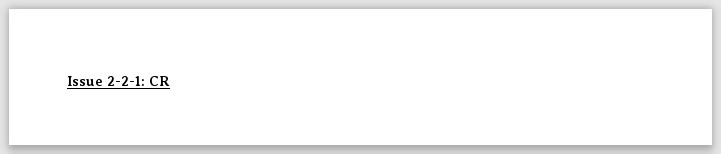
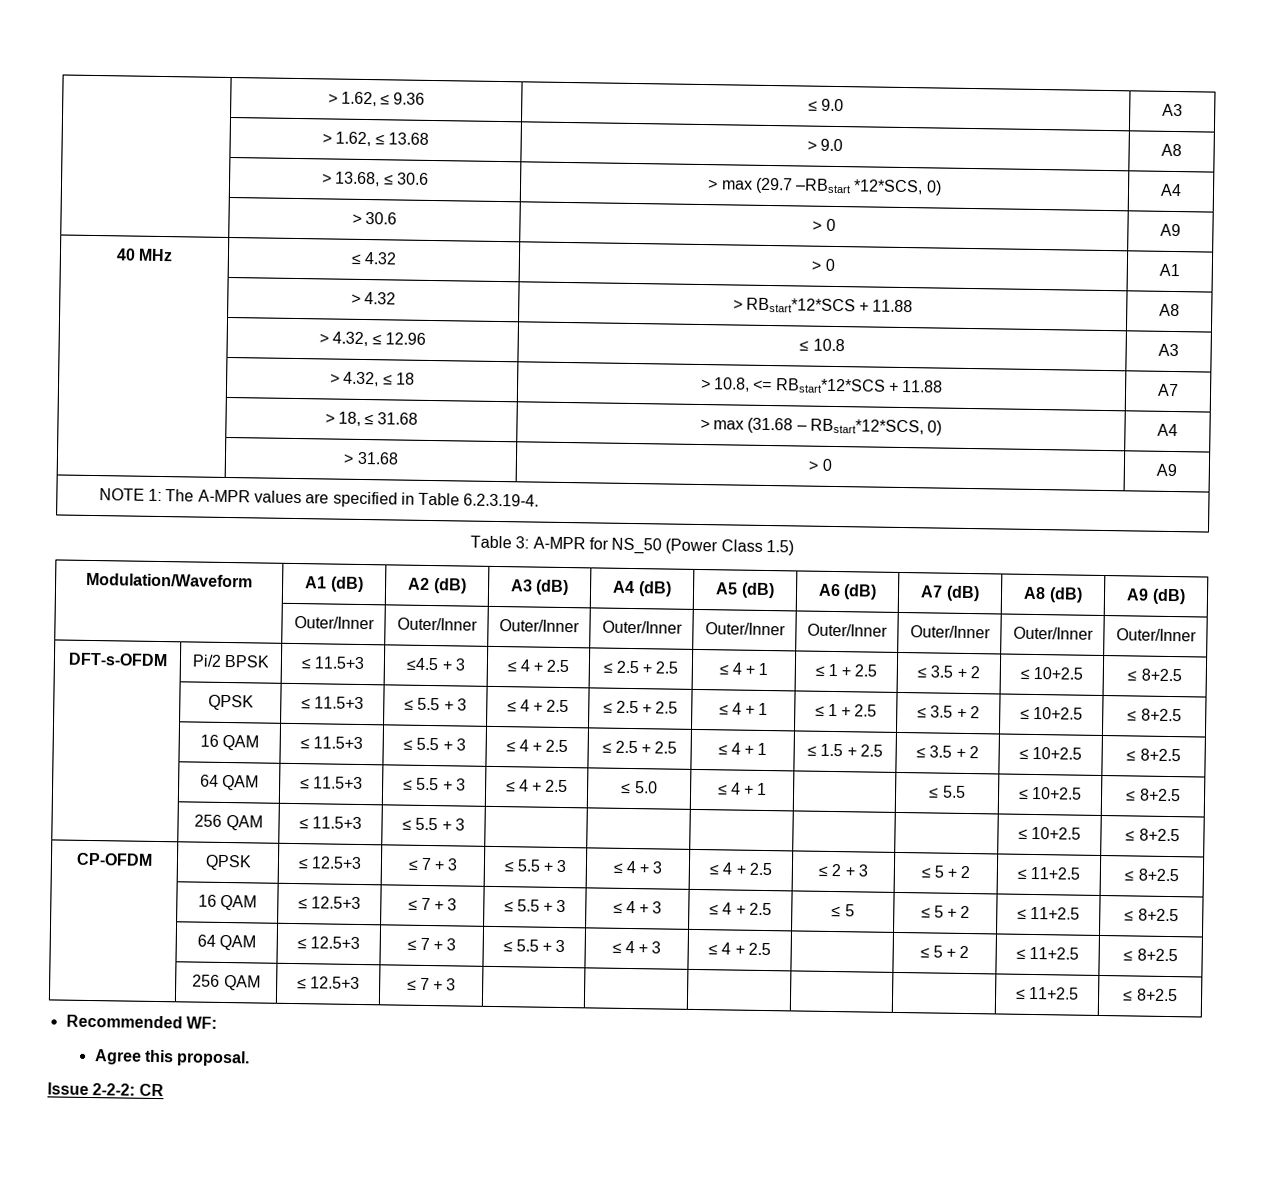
- Issue 2-2-1: CR
+ | > 1.62, ≤ 9.36 | ≤ 9.0 | A3
+ | > 1.62, ≤ 13.68 | > 9.0 | A8
+ | > 13.68, ≤ 30.6 | > max (29.7 –RBstart *12*SCS, 0) | A4
+ | > 30.6 | > 0 | A9
+ 40 MHz | ≤ 4.32 | > 0 | A1
+ | > 4.32 | > RBstart*12*SCS + 11.88 | A8
+ | > 4.32, ≤ 12.96 | ≤ 10.8 | A3
+ | > 4.32, ≤ 18 | > 10.8, <= RBstart*12*SCS + 11.88 | A7
+ | > 18, ≤ 31.68 | > max (31.68 – RBstart*12*SCS, 0) | A4
+ | > 31.68 | > 0 | A9
+ NOTE 1: The A-MPR values are specified in Table 6.2.3.19-4.
+ Table 3: A-MPR for NS_50 (Power Class 1.5)
+ Modulation/Waveform | A1 (dB) | A2 (dB) | A3 (dB) | A4 (dB) | A5 (dB) | A6 (dB) | A7 (dB) | A8 (dB) | A9 (dB)
+ | Outer/Inner | Outer/Inner | Outer/Inner | Outer/Inner | Outer/Inner | Outer/Inner | Outer/Inner | Outer/Inner | Outer/Inner
+ DFT-s-OFDM | Pi/2 BPSK | ≤ 11.5+3 | ≤4.5 + 3 | ≤ 4 + 2.5 | ≤ 2.5 + 2.5 | ≤ 4 + 1 | ≤ 1 + 2.5 | ≤ 3.5 + 2 | ≤ 10+2.5 | ≤ 8+2.5
+ | QPSK | ≤ 11.5+3 | ≤ 5.5 + 3 | ≤ 4 + 2.5 | ≤ 2.5 + 2.5 | ≤ 4 + 1 | ≤ 1 + 2.5 | ≤ 3.5 + 2 | ≤ 10+2.5 | ≤ 8+2.5
+ | 16 QAM | ≤ 11.5+3 | ≤ 5.5 + 3 | ≤ 4 + 2.5 | ≤ 2.5 + 2.5 | ≤ 4 + 1 | ≤ 1.5 + 2.5 | ≤ 3.5 + 2 | ≤ 10+2.5 | ≤ 8+2.5
+ | 64 QAM | ≤ 11.5+3 | ≤ 5.5 + 3 | ≤ 4 + 2.5 | ≤ 5.0 | ≤ 4 + 1 | | ≤ 5.5 | ≤ 10+2.5 | ≤ 8+2.5
+ | 256 QAM | ≤ 11.5+3 | ≤ 5.5 + 3 | | | | | | ≤ 10+2.5 | ≤ 8+2.5
+ CP-OFDM | QPSK | ≤ 12.5+3 | ≤ 7 + 3 | ≤ 5.5 + 3 | ≤ 4 + 3 | ≤ 4 + 2.5 | ≤ 2 + 3 | ≤ 5 + 2 | ≤ 11+2.5 | ≤ 8+2.5
+ | 16 QAM | ≤ 12.5+3 | ≤ 7 + 3 | ≤ 5.5 + 3 | ≤ 4 + 3 | ≤ 4 + 2.5 | ≤ 5 | ≤ 5 + 2 | ≤ 11+2.5 | ≤ 8+2.5
+ | 64 QAM | ≤ 12.5+3 | ≤ 7 + 3 | ≤ 5.5 + 3 | ≤ 4 + 3 | ≤ 4 + 2.5 | | ≤ 5 + 2 | ≤ 11+2.5 | ≤ 8+2.5
+ | 256 QAM | ≤ 12.5+3 | ≤ 7 + 3 | | | | | | ≤ 11+2.5 | ≤ 8+2.5
+ Recommended WF:
+ Agree this proposal.
+ Issue 2-2-2: CR

